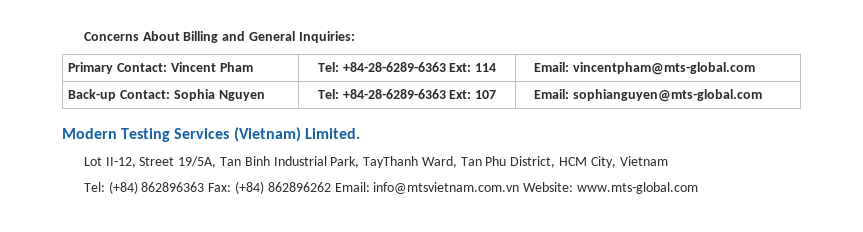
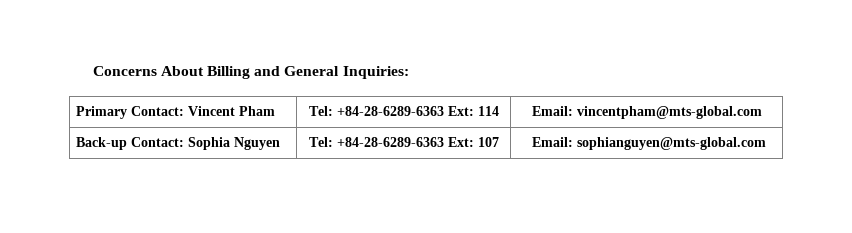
- Modern Testing Services (Vietnam) Limited.
- Lot II-12, Street 19/5A, Tan Binh Industrial Park, TayThanh Ward, Tan Phu District, HCM City, Vietnam
- Tel: (+84) 862896363 Fax: (+84) 862896262 Email: info@mtsvietnam.com.vn Website: www.mts-global.com

